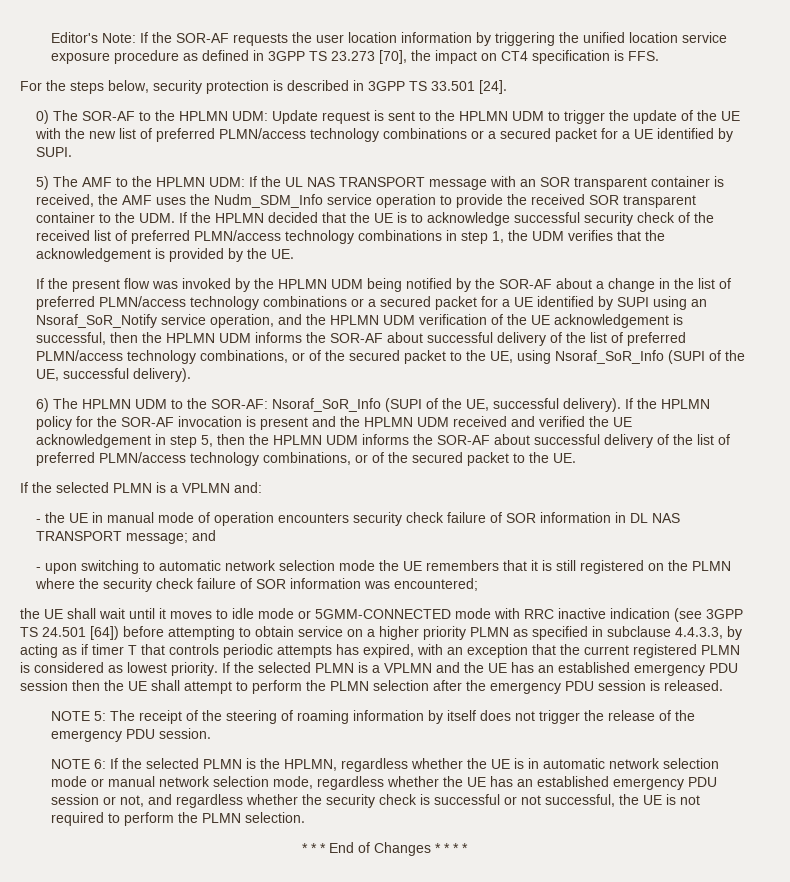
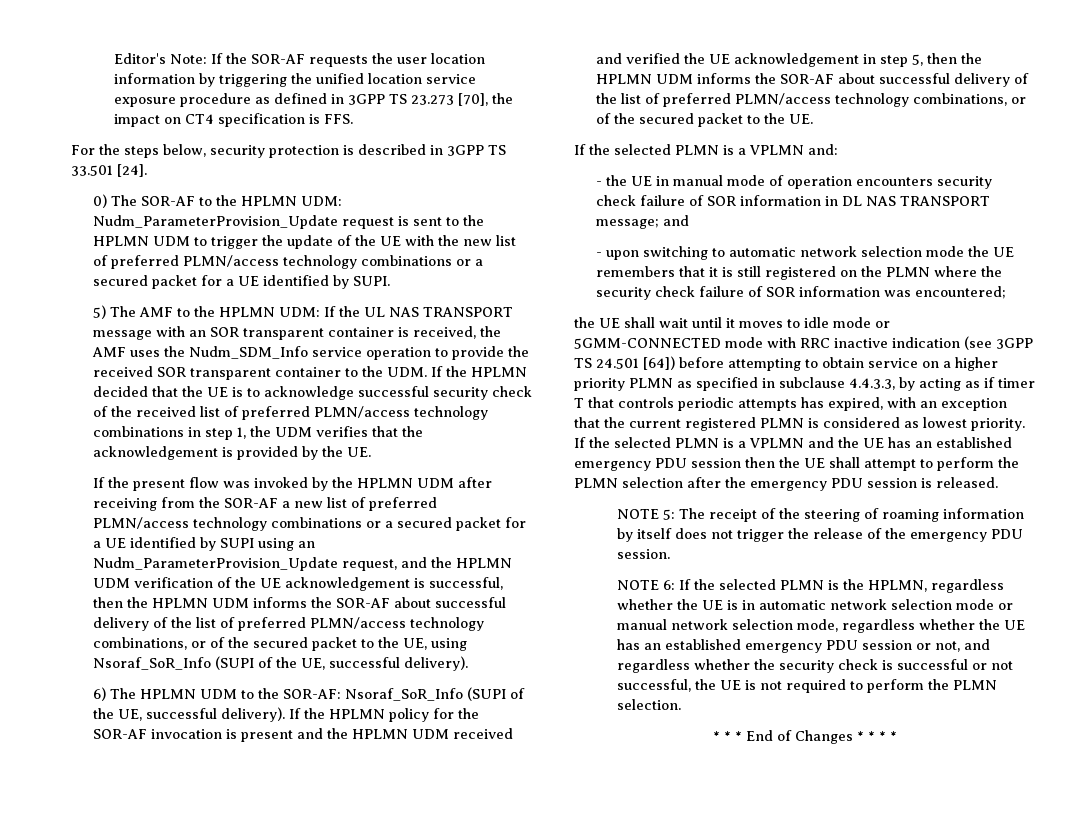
- 0) The SOR-AF to the HPLMN UDM: Update request is sent to the HPLMN UDM to trigger the update of the UE with the new list of preferred PLMN/access technology combinations or a secured packet for a UE identified by SUPI.
+ 0) The SOR-AF to the HPLMN UDM: Nudm_ParameterProvision_Update request is sent to the HPLMN UDM to trigger the update of the UE with the new list of preferred PLMN/access technology combinations or a secured packet for a UE identified by SUPI.
- If the present flow was invoked by the HPLMN UDM being notified by the SOR-AF about a change in the list of preferred PLMN/access technology combinations or a secured packet for a UE identified by SUPI using an Nsoraf_SoR_Notify service operation, and the HPLMN UDM verification of the UE acknowledgement is successful, then the HPLMN UDM informs the SOR-AF about successful delivery of the list of preferred PLMN/access technology combinations, or of the secured packet to the UE, using Nsoraf_SoR_Info (SUPI of the UE, successful delivery).
+ If the present flow was invoked by the HPLMN UDM after receiving from the SOR-AF a new list of preferred PLMN/access technology combinations or a secured packet for a UE identified by SUPI using an Nudm_ParameterProvision_Update request, and the HPLMN UDM verification of the UE acknowledgement is successful, then the HPLMN UDM informs the SOR-AF about successful delivery of the list of preferred PLMN/access technology combinations, or of the secured packet to the UE, using Nsoraf_SoR_Info (SUPI of the UE, successful delivery).

